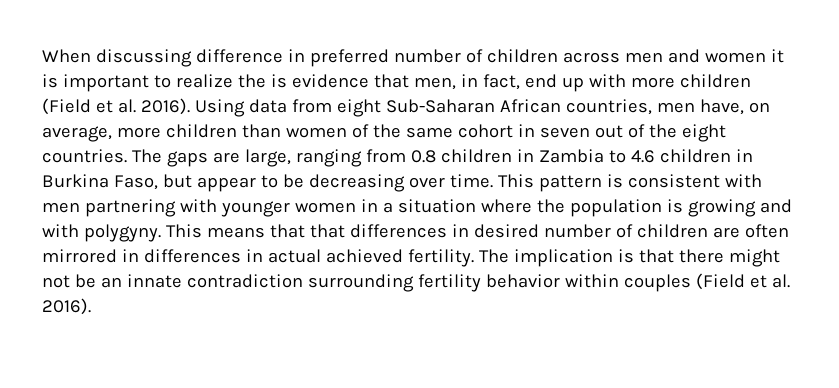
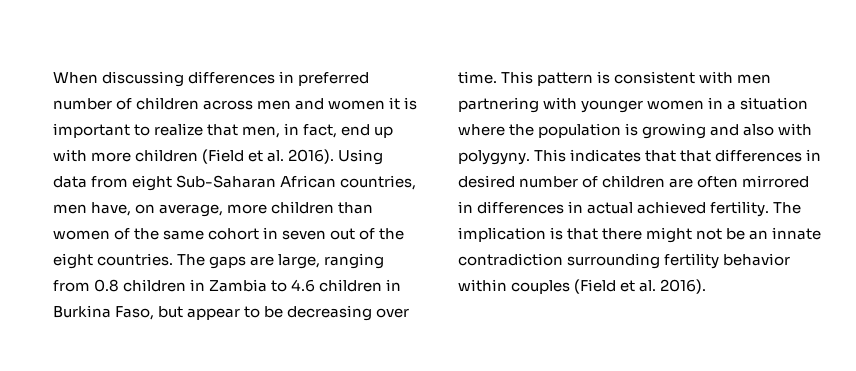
- When discussing difference in preferred number of children across men and women it is important to realize the is evidence that men, in fact, end up with more children (Field et al. 2016).
+ When discussing differences in preferred number of children across men and women it is important to realize that men, in fact, end up with more children (Field et al. 2016).
- This pattern is consistent with men partnering with younger women in a situation where the population is growing and with polygyny.
+ This pattern is consistent with men partnering with younger women in a situation where the population is growing and also with polygyny.
- This means that that differences in desired number of children are often mirrored in differences in actual achieved fertility.
+ This indicates that that differences in desired number of children are often mirrored in differences in actual achieved fertility.

